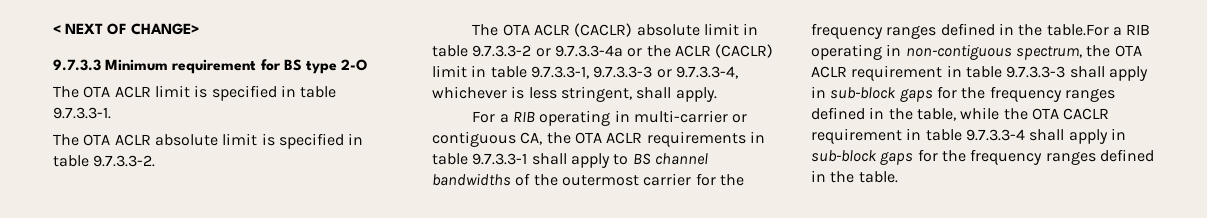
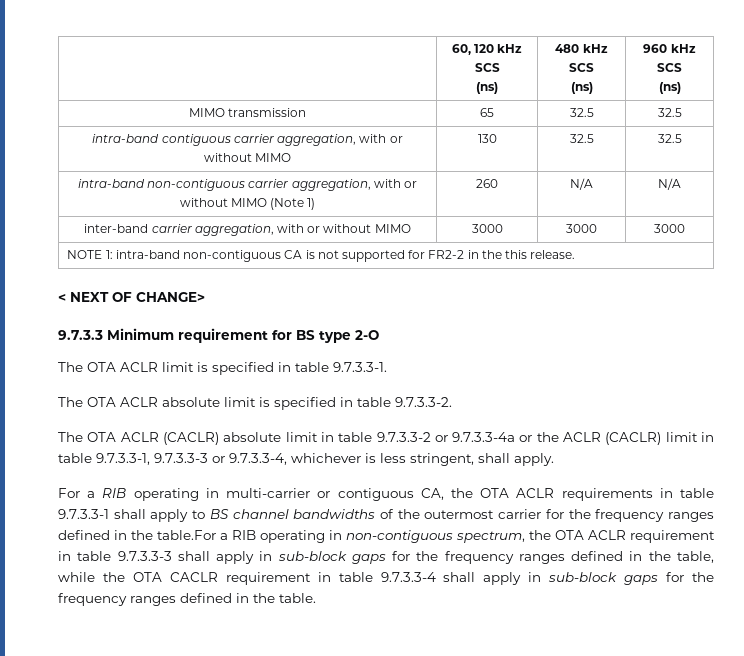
+ | 60, 120 kHz SCS
+ (ns) | 480 kHz SCS
+ (ns) | 960 kHz SCS
+ (ns)
+ MIMO transmission | 65 | 32.5 | 32.5
+ intra-band contiguous carrier aggregation, with or without MIMO | 130 | 32.5 | 32.5
+ intra-band non-contiguous carrier aggregation, with or without MIMO (Note 1) | 260 | N/A | N/A
+ inter-band carrier aggregation, with or without MIMO | 3000 | 3000 | 3000
+ NOTE 1: intra-band non-contiguous CA is not supported for FR2-2 in the this release.

